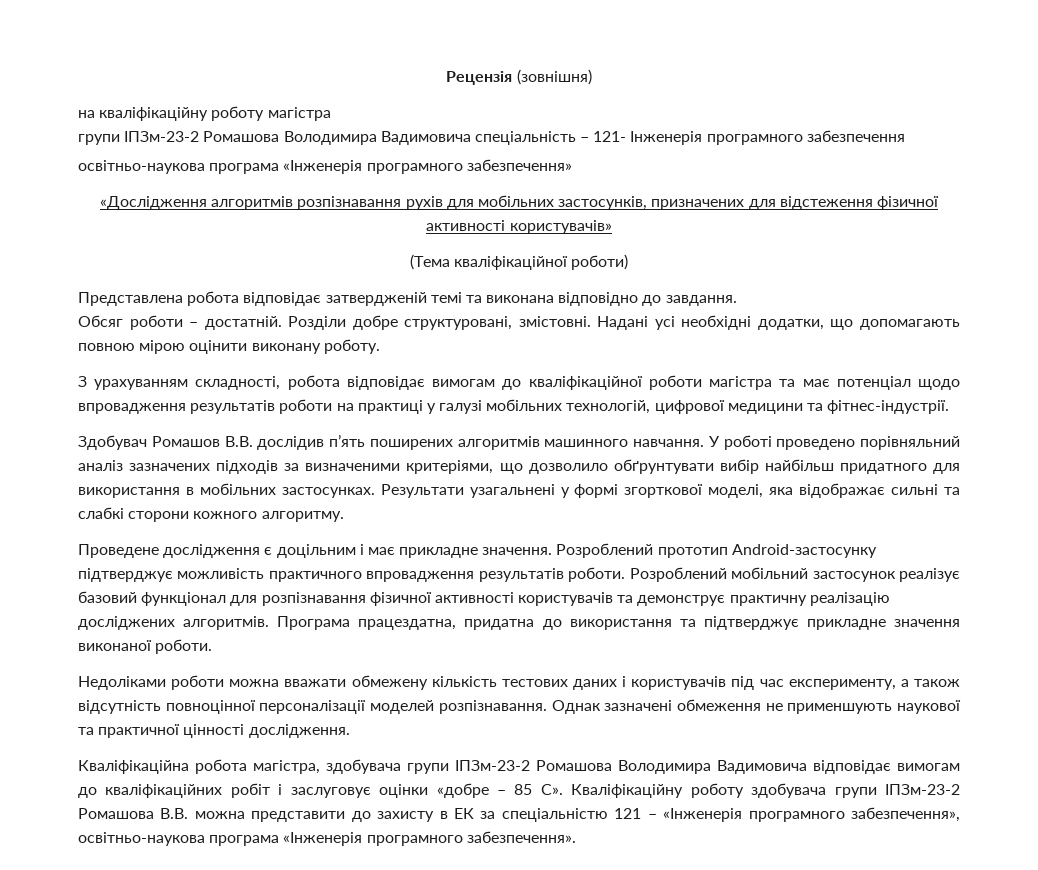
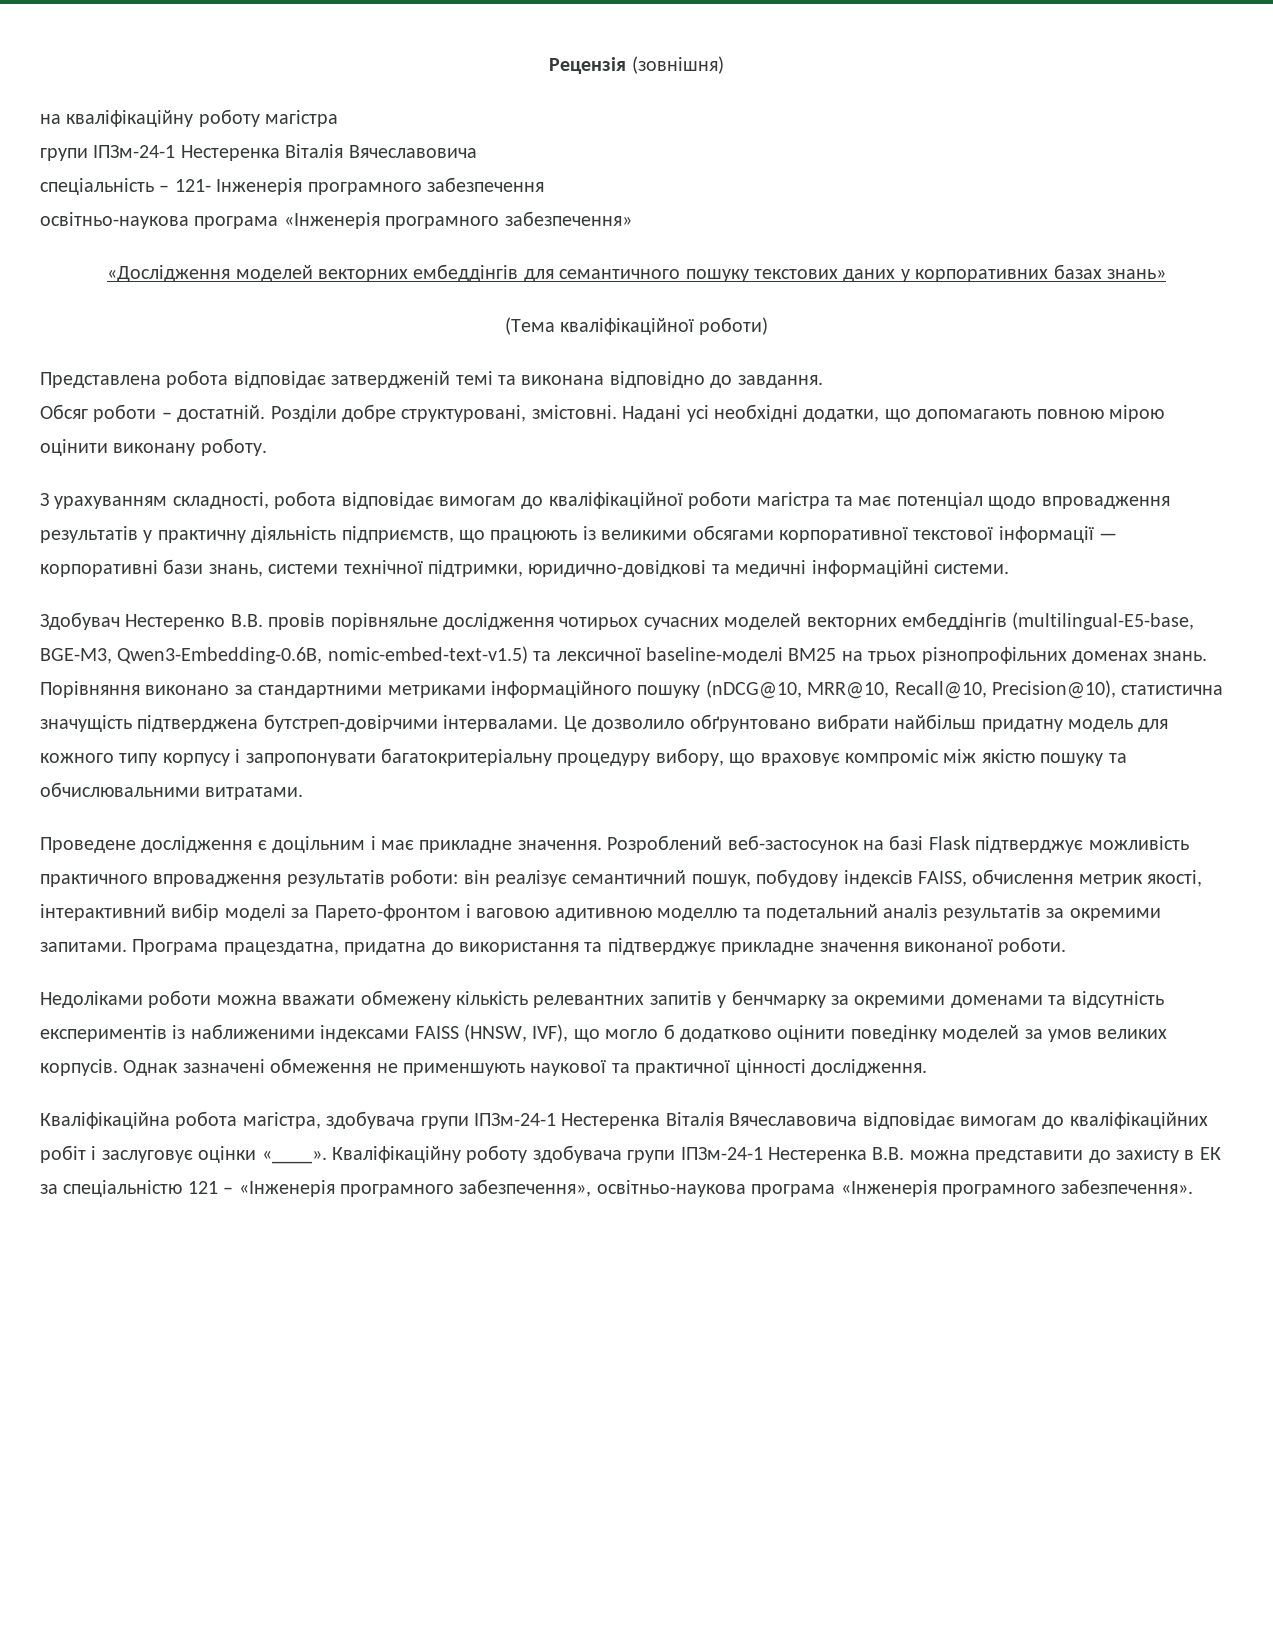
  на кваліфікаційну роботу магістра
- групи ІПЗм-23-2 Ромашова Володимира Вадимовича спеціальність – 121- Інженерія програмного забезпечення
+ групи ІПЗм-24-1 Нестеренка Віталія Вячеславовича
+ спеціальність – 121- Інженерія програмного забезпечення
- «Дослідження алгоритмів розпізнавання рухів для мобільних застосунків, призначених для відстеження фізичної активності користувачів»
+ «Дослідження моделей векторних ембеддінгів для семантичного пошуку текстових даних у корпоративних базах знань»
- З урахуванням складності, робота відповідає вимогам до кваліфікаційної роботи магістра та має потенціал щодо впровадження результатів роботи на практиці у галузі мобільних технологій, цифрової медицини та фітнес-індустрії.
- Здобувач Ромашов В.В. дослідив п’ять поширених алгоритмів машинного навчання. У роботі проведено порівняльний аналіз зазначених підходів за визначеними критеріями, що дозволило обґрунтувати вибір найбільш придатного для використання в мобільних застосунках. Результати узагальнені у формі згорткової моделі, яка відображає сильні та слабкі сторони кожного алгоритму.
+ З урахуванням складності, робота відповідає вимогам до кваліфікаційної роботи магістра та має потенціал щодо впровадження результатів у практичну діяльність підприємств, що працюють із великими обсягами корпоративної текстової інформації — корпоративні бази знань, системи технічної підтримки, юридично-довідкові та медичні інформаційні системи.
+ Здобувач Нестеренко В.В. провів порівняльне дослідження чотирьох сучасних моделей векторних ембеддінгів (multilingual-E5-base, BGE-M3, Qwen3-Embedding-0.6B, nomic-embed-text-v1.5) та лексичної baseline-моделі BM25 на трьох різнопрофільних доменах знань. Порівняння виконано за стандартними метриками інформаційного пошуку (nDCG@10, MRR@10, Recall@10, Precision@10), статистична значущість підтверджена бутстреп-довірчими інтервалами. Це дозволило обґрунтовано вибрати найбільш придатну модель для кожного типу корпусу і запропонувати багатокритеріальну процедуру вибору, що враховує компроміс між якістю пошуку та обчислювальними витратами.
- Розроблений прототип Android-застосунку підтверджує можливість практичного впровадження результатів роботи. Розроблений мобільний застосунок реалізує базовий функціонал для розпізнавання фізичної активності користувачів та демонструє практичну реалізацію досліджених алгоритмів.
+ Розроблений веб-застосунок на базі Flask підтверджує можливість практичного впровадження результатів роботи: він реалізує семантичний пошук, побудову індексів FAISS, обчислення метрик якості, інтерактивний вибір моделі за Парето-фронтом і ваговою адитивною моделлю та подетальний аналіз результатів за окремими запитами.
- Недоліками роботи можна вважати обмежену кількість тестових даних і користувачів під час експерименту, а також відсутність повноцінної персоналізації моделей розпізнавання.
+ Недоліками роботи можна вважати обмежену кількість релевантних запитів у бенчмарку за окремими доменами та відсутність експериментів із наближеними індексами FAISS (HNSW, IVF), що могло б додатково оцінити поведінку моделей за умов великих корпусів.
- Кваліфікаційна робота магістра, здобувача групи ІПЗм-23-2 Ромашова Володимира Вадимовича відповідає вимогам до кваліфікаційних робіт і заслуговує оцінки «добре – 85 С». Кваліфікаційну роботу здобувача групи ІПЗм-23-2 Ромашова В.В. можна представити до захисту в ЕК за спеціальністю 121 – «Інженерія програмного забезпечення», освітньо-наукова програма «Інженерія програмного забезпечення».
+ Кваліфікаційна робота магістра, здобувача групи ІПЗм-24-1 Нестеренка Віталія Вячеславовича відповідає вимогам до кваліфікаційних робіт і заслуговує оцінки «____». Кваліфікаційну роботу здобувача групи ІПЗм-24-1 Нестеренка В.В. можна представити до захисту в ЕК за спеціальністю 121 – «Інженерія програмного забезпечення», освітньо-наукова програма «Інженерія програмного забезпечення».

